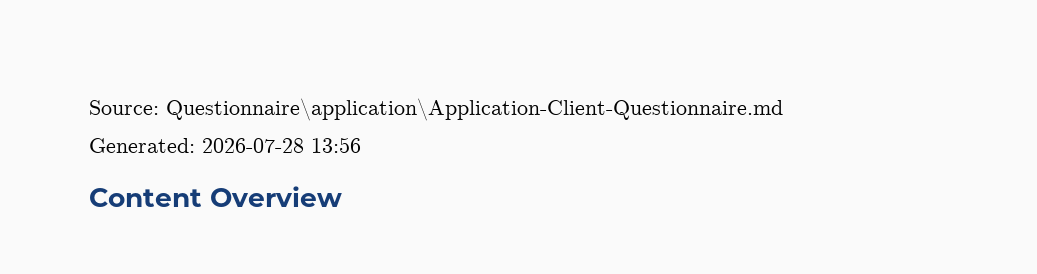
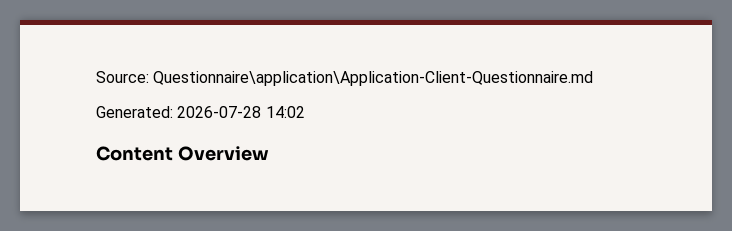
- Generated: 2026-07-28 13:56
+ Generated: 2026-07-28 14:02

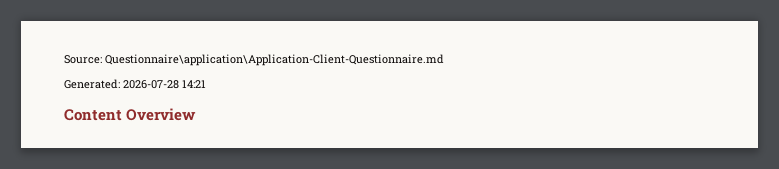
- Generated: 2026-07-28 14:02
+ Generated: 2026-07-28 14:21

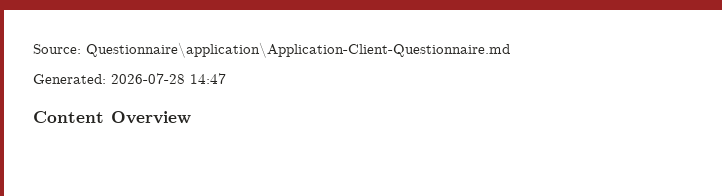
- Generated: 2026-07-28 14:21
+ Generated: 2026-07-28 14:47

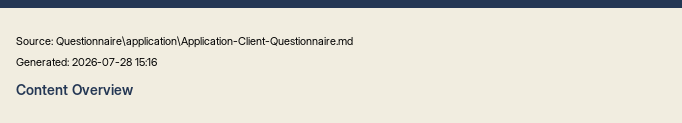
- Generated: 2026-07-28 14:47
+ Generated: 2026-07-28 15:16

